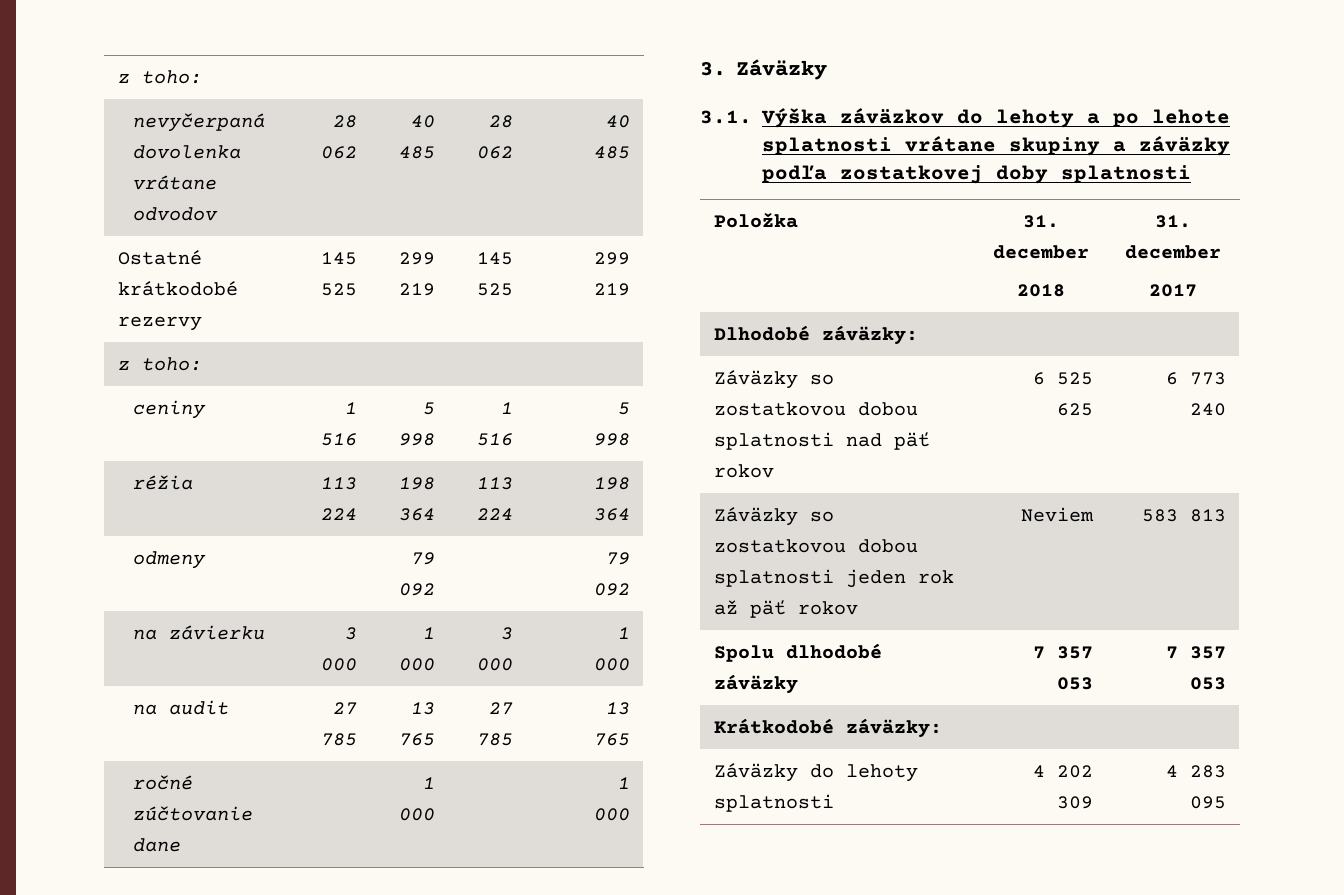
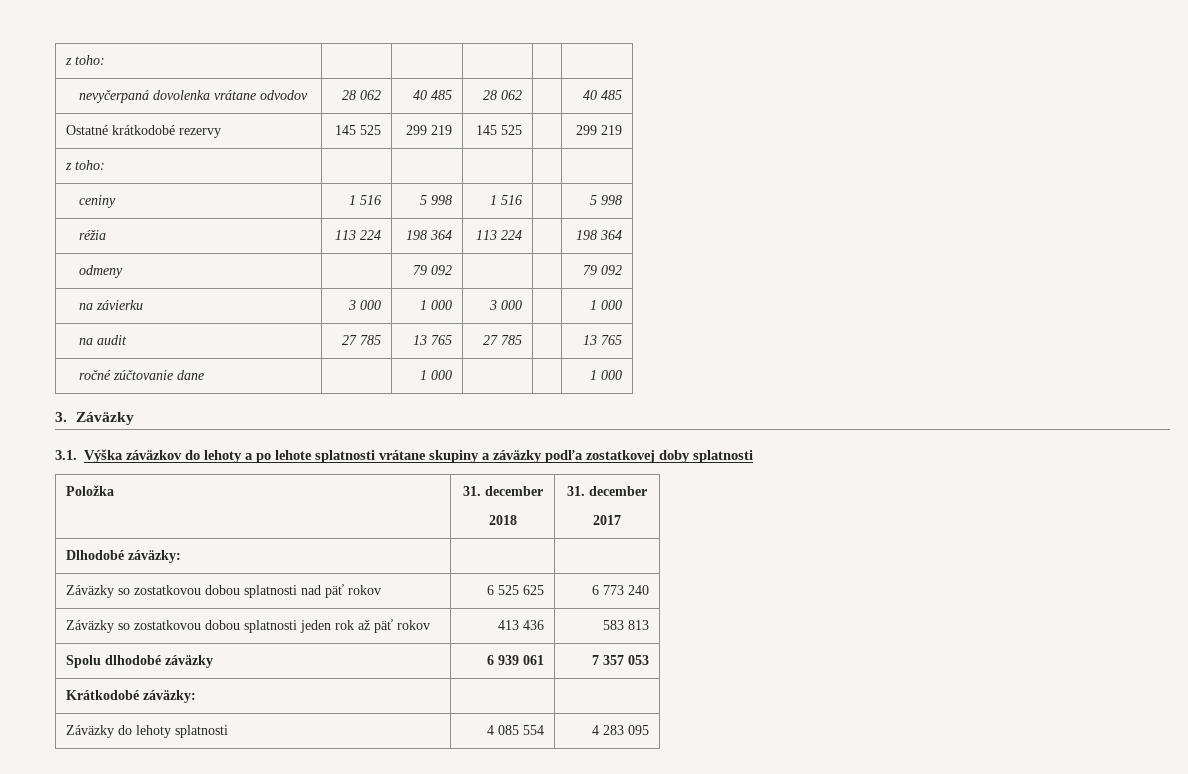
- Záväzky so zostatkovou dobou splatnosti jeden rok až päť rokov | Neviem | 583 813
+ Záväzky so zostatkovou dobou splatnosti jeden rok až päť rokov | 413 436 | 583 813
- Spolu dlhodobé záväzky | 7 357 053 | 7 357 053
+ Spolu dlhodobé záväzky | 6 939 061 | 7 357 053
- Záväzky do lehoty splatnosti | 4 202 309 | 4 283 095
+ Záväzky do lehoty splatnosti | 4 085 554 | 4 283 095

